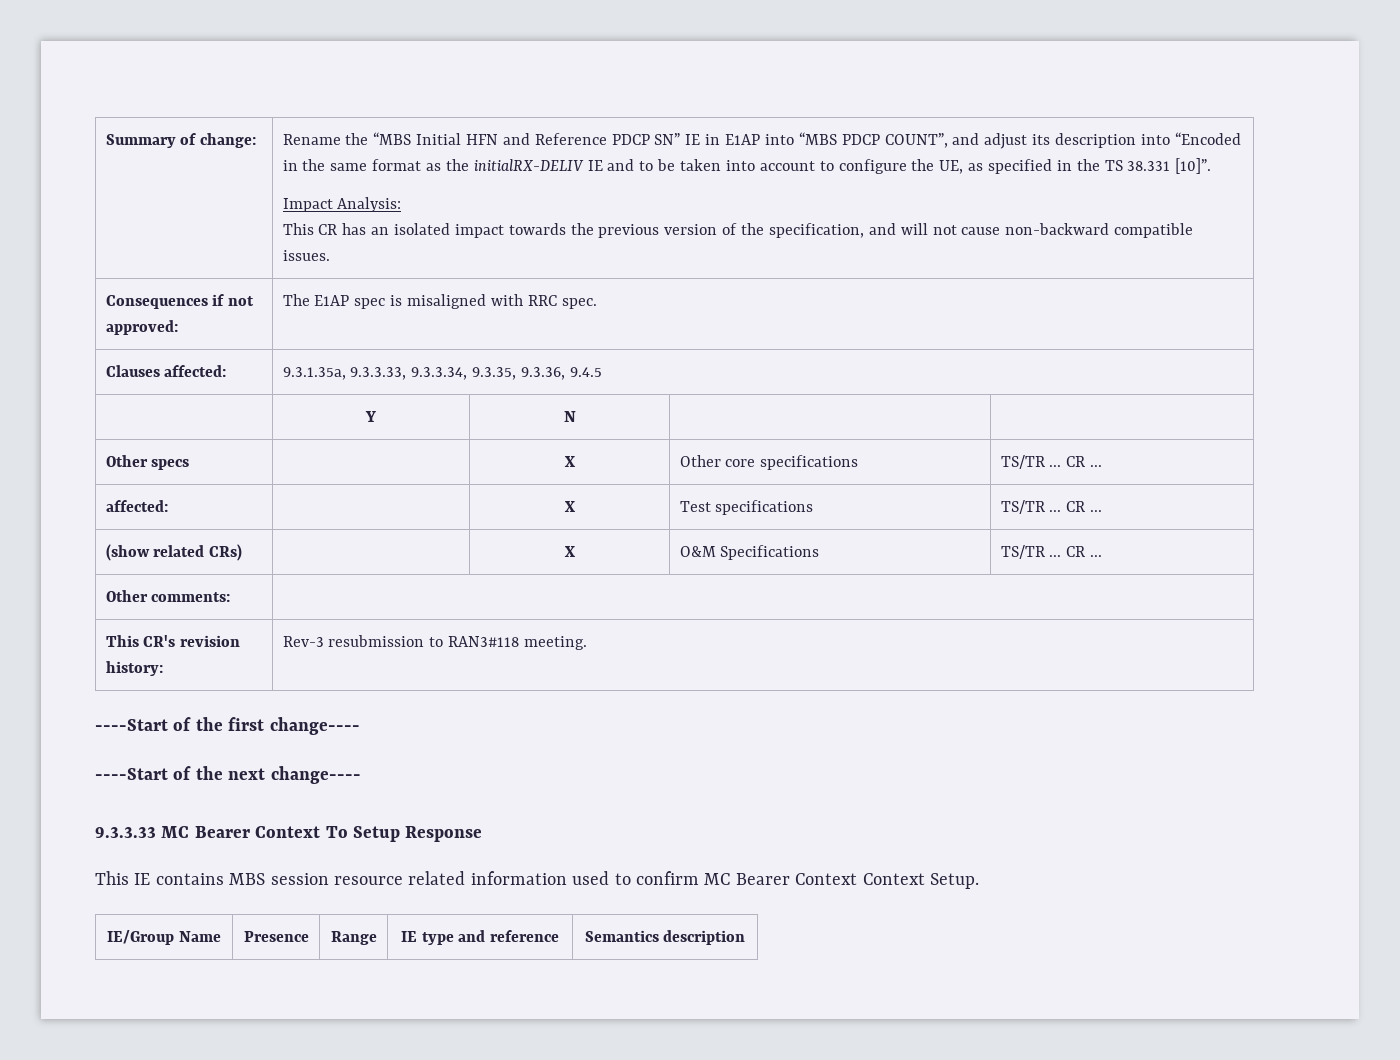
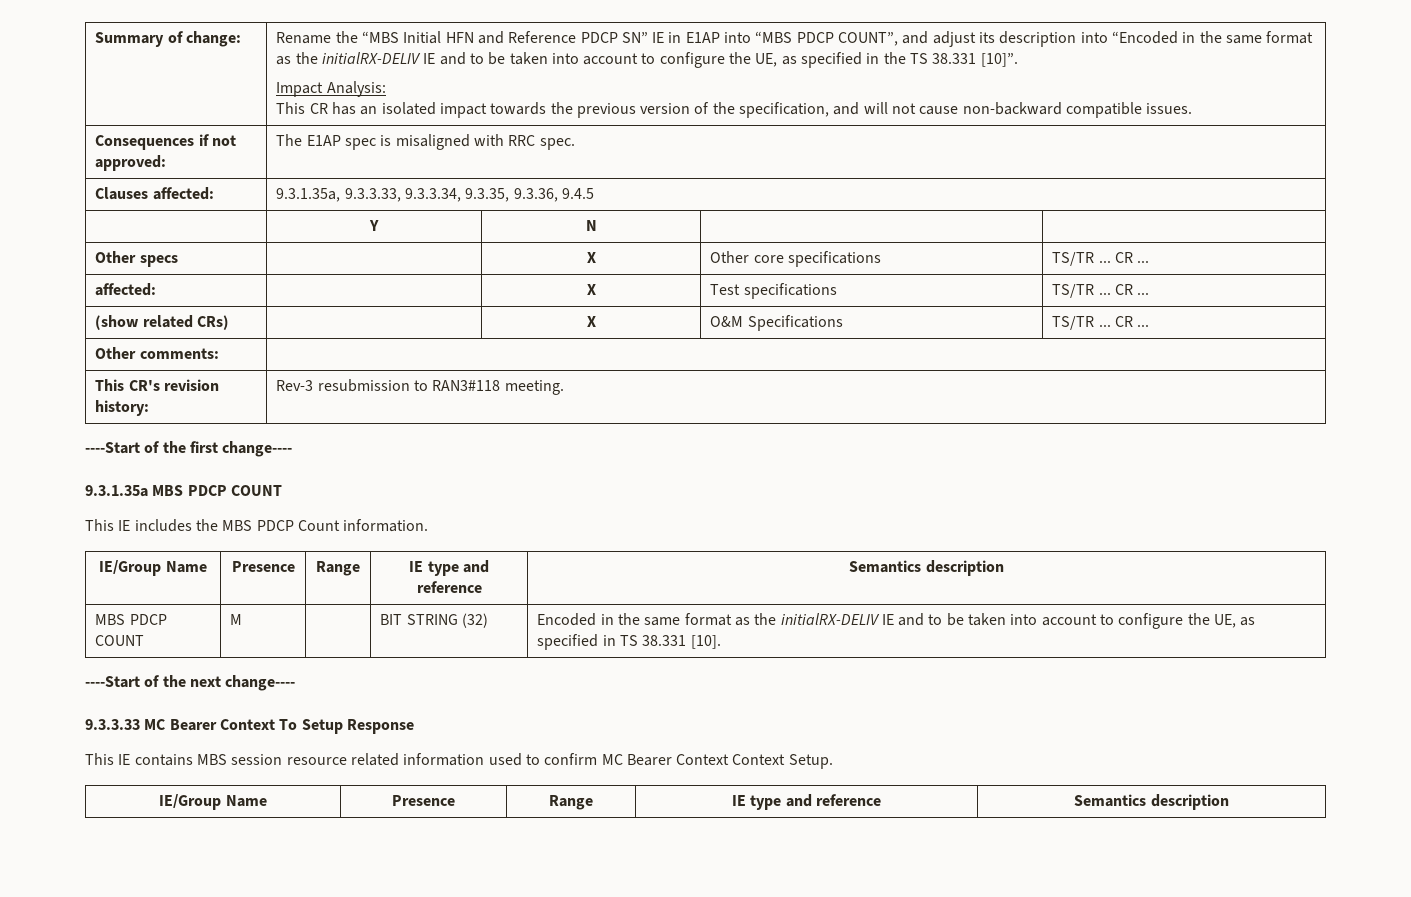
+ 9.3.1.35a MBS PDCP COUNT
+ This IE includes the MBS PDCP Count information.
+ IE/Group Name | Presence | Range | IE type and reference | Semantics description
+ MBS PDCP COUNT | M | | BIT STRING (32) | Encoded in the same format as the initialRX-DELIV IE and to be taken into account to configure the UE, as specified in TS 38.331 [10].

